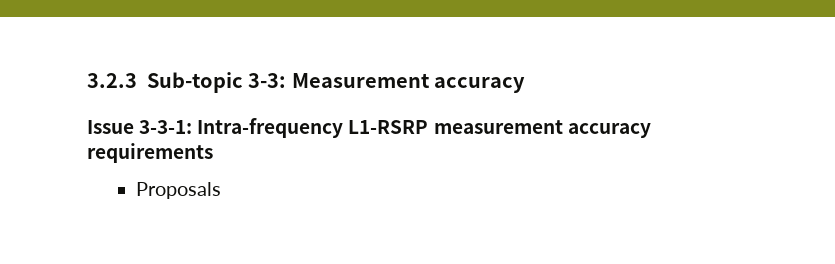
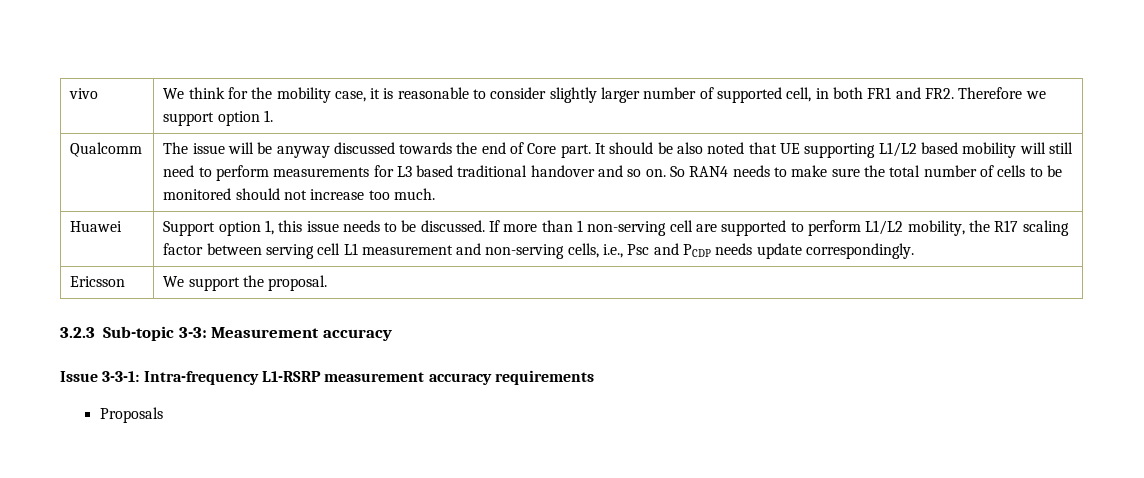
+ vivo | We think for the mobility case, it is reasonable to consider slightly larger number of supported cell, in both FR1 and FR2. Therefore we support option 1.
+ Qualcomm | The issue will be anyway discussed towards the end of Core part. It should be also noted that UE supporting L1/L2 based mobility will still need to perform measurements for L3 based traditional handover and so on. So RAN4 needs to make sure the total number of cells to be monitored should not increase too much.
+ Huawei | Support option 1, this issue needs to be discussed. If more than 1 non-serving cell are supported to perform L1/L2 mobility, the R17 scaling factor between serving cell L1 measurement and non-serving cells, i.e., Psc and PCDP needs update correspondingly.
+ Ericsson | We support the proposal.

